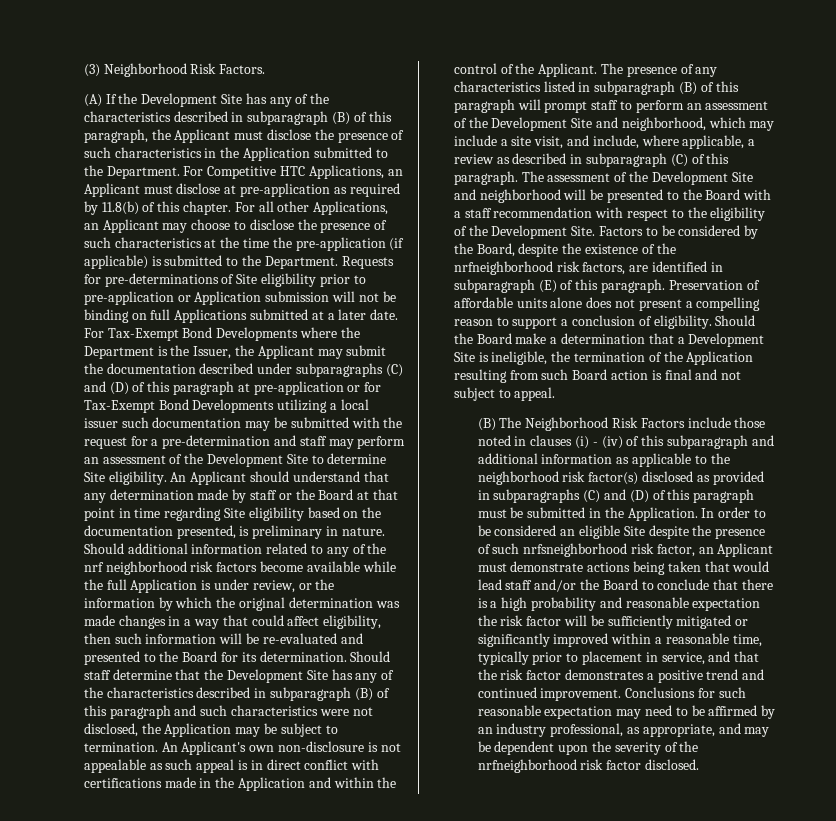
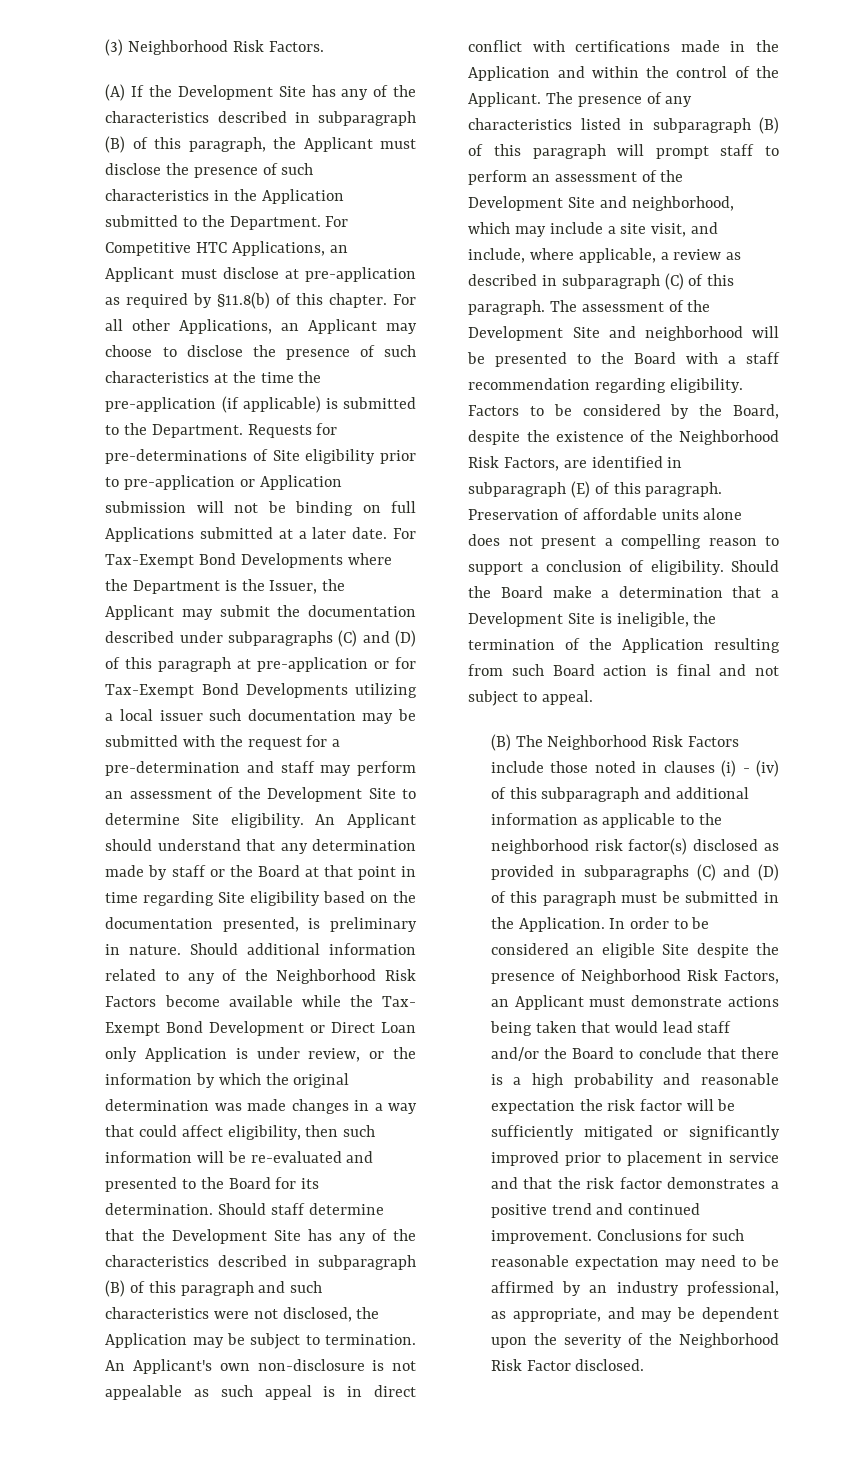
- For Competitive HTC Applications, an Applicant must disclose at pre-application as required by 11.8(b) of this chapter.
+ For Competitive HTC Applications, an Applicant must disclose at pre-application as required by §11.8(b) of this chapter.
- Should additional information related to any of the nrf neighborhood risk factors become available while the full Application is under review, or the information by which the original determination was made changes in a way that could affect eligibility, then such information will be re-evaluated and presented to the Board for its determination.
+ Should additional information related to any of the Neighborhood Risk Factors become available while the Tax- Exempt Bond Development or Direct Loan only Application is under review, or the information by which the original determination was made changes in a way that could affect eligibility, then such information will be re-evaluated and presented to the Board for its determination.
- The assessment of the Development Site and neighborhood will be presented to the Board with a staff recommendation with respect to the eligibility of the Development Site.
+ The assessment of the Development Site and neighborhood will be presented to the Board with a staff recommendation regarding eligibility.
- Factors to be considered by the Board, despite the existence of the nrfneighborhood risk factors, are identified in subparagraph (E) of this paragraph.
+ Factors to be considered by the Board, despite the existence of the Neighborhood Risk Factors, are identified in subparagraph (E) of this paragraph.
- In order to be considered an eligible Site despite the presence of such nrfsneighborhood risk factor, an Applicant must demonstrate actions being taken that would lead staff and/or the Board to conclude that there is a high probability and reasonable expectation the risk factor will be sufficiently mitigated or significantly improved within a reasonable time, typically prior to placement in service, and that the risk factor demonstrates a positive trend and continued improvement.
+ In order to be considered an eligible Site despite the presence of Neighborhood Risk Factors, an Applicant must demonstrate actions being taken that would lead staff and/or the Board to conclude that there is a high probability and reasonable expectation the risk factor will be sufficiently mitigated or significantly improved prior to placement in service and that the risk factor demonstrates a positive trend and continued improvement.
- Conclusions for such reasonable expectation may need to be affirmed by an industry professional, as appropriate, and may be dependent upon the severity of the nrfneighborhood risk factor disclosed.
+ Conclusions for such reasonable expectation may need to be affirmed by an industry professional, as appropriate, and may be dependent upon the severity of the Neighborhood Risk Factor disclosed.

